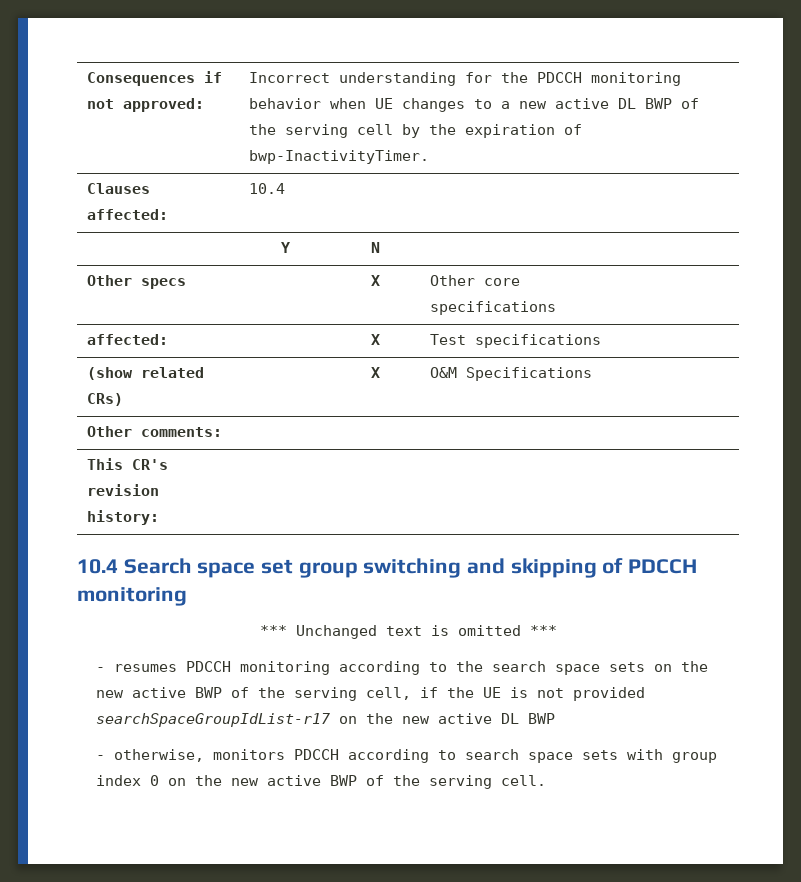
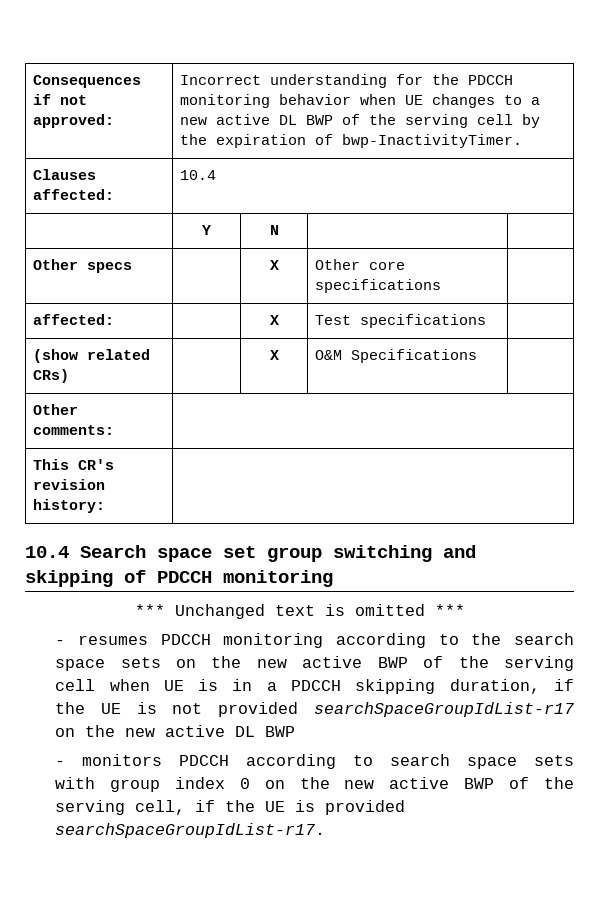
- - resumes PDCCH monitoring according to the search space sets on the new active BWP of the serving cell, if the UE is not provided searchSpaceGroupIdList-r17 on the new active DL BWP
+ - resumes PDCCH monitoring according to the search space sets on the new active BWP of the serving cell when UE is in a PDCCH skipping duration, if the UE is not provided searchSpaceGroupIdList-r17 on the new active DL BWP
- - otherwise, monitors PDCCH according to search space sets with group index 0 on the new active BWP of the serving cell.
+ - monitors PDCCH according to search space sets with group index 0 on the new active BWP of the serving cell, if the UE is provided searchSpaceGroupIdList-r17.

